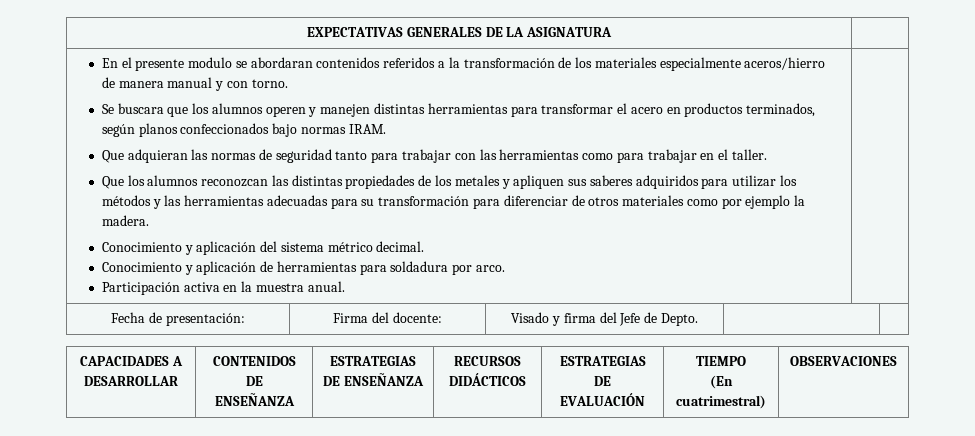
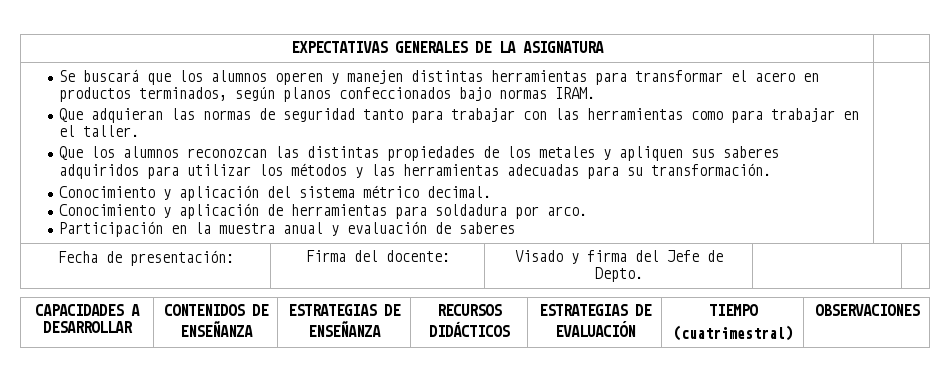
- En el presente modulo se abordaran contenidos referidos a la transformación de los materiales especialmente aceros/hierro de manera manual y con torno.
- Se buscara que los alumnos operen y manejen distintas herramientas para transformar el acero en productos terminados, según planos confeccionados bajo normas IRAM.
+ Se buscará que los alumnos operen y manejen distintas herramientas para transformar el acero en productos terminados, según planos confeccionados bajo normas IRAM.
- Que los alumnos reconozcan las distintas propiedades de los metales y apliquen sus saberes adquiridos para utilizar los métodos y las herramientas adecuadas para su transformación para diferenciar de otros materiales como por ejemplo la madera.
+ Que los alumnos reconozcan las distintas propiedades de los metales y apliquen sus saberes adquiridos para utilizar los métodos y las herramientas adecuadas para su transformación.
- Participación activa en la muestra anual.
+ Participación en la muestra anual y evaluación de saberes
  CAPACIDADES A DESARROLLAR | CONTENIDOS DE ENSEÑANZA | ESTRATEGIAS DE ENSEÑANZA | RECURSOS DIDÁCTICOS | ESTRATEGIAS DE EVALUACIÓN | TIEMPO
- (En cuatrimestral) | OBSERVACIONES
+ (cuatrimestral) | OBSERVACIONES

